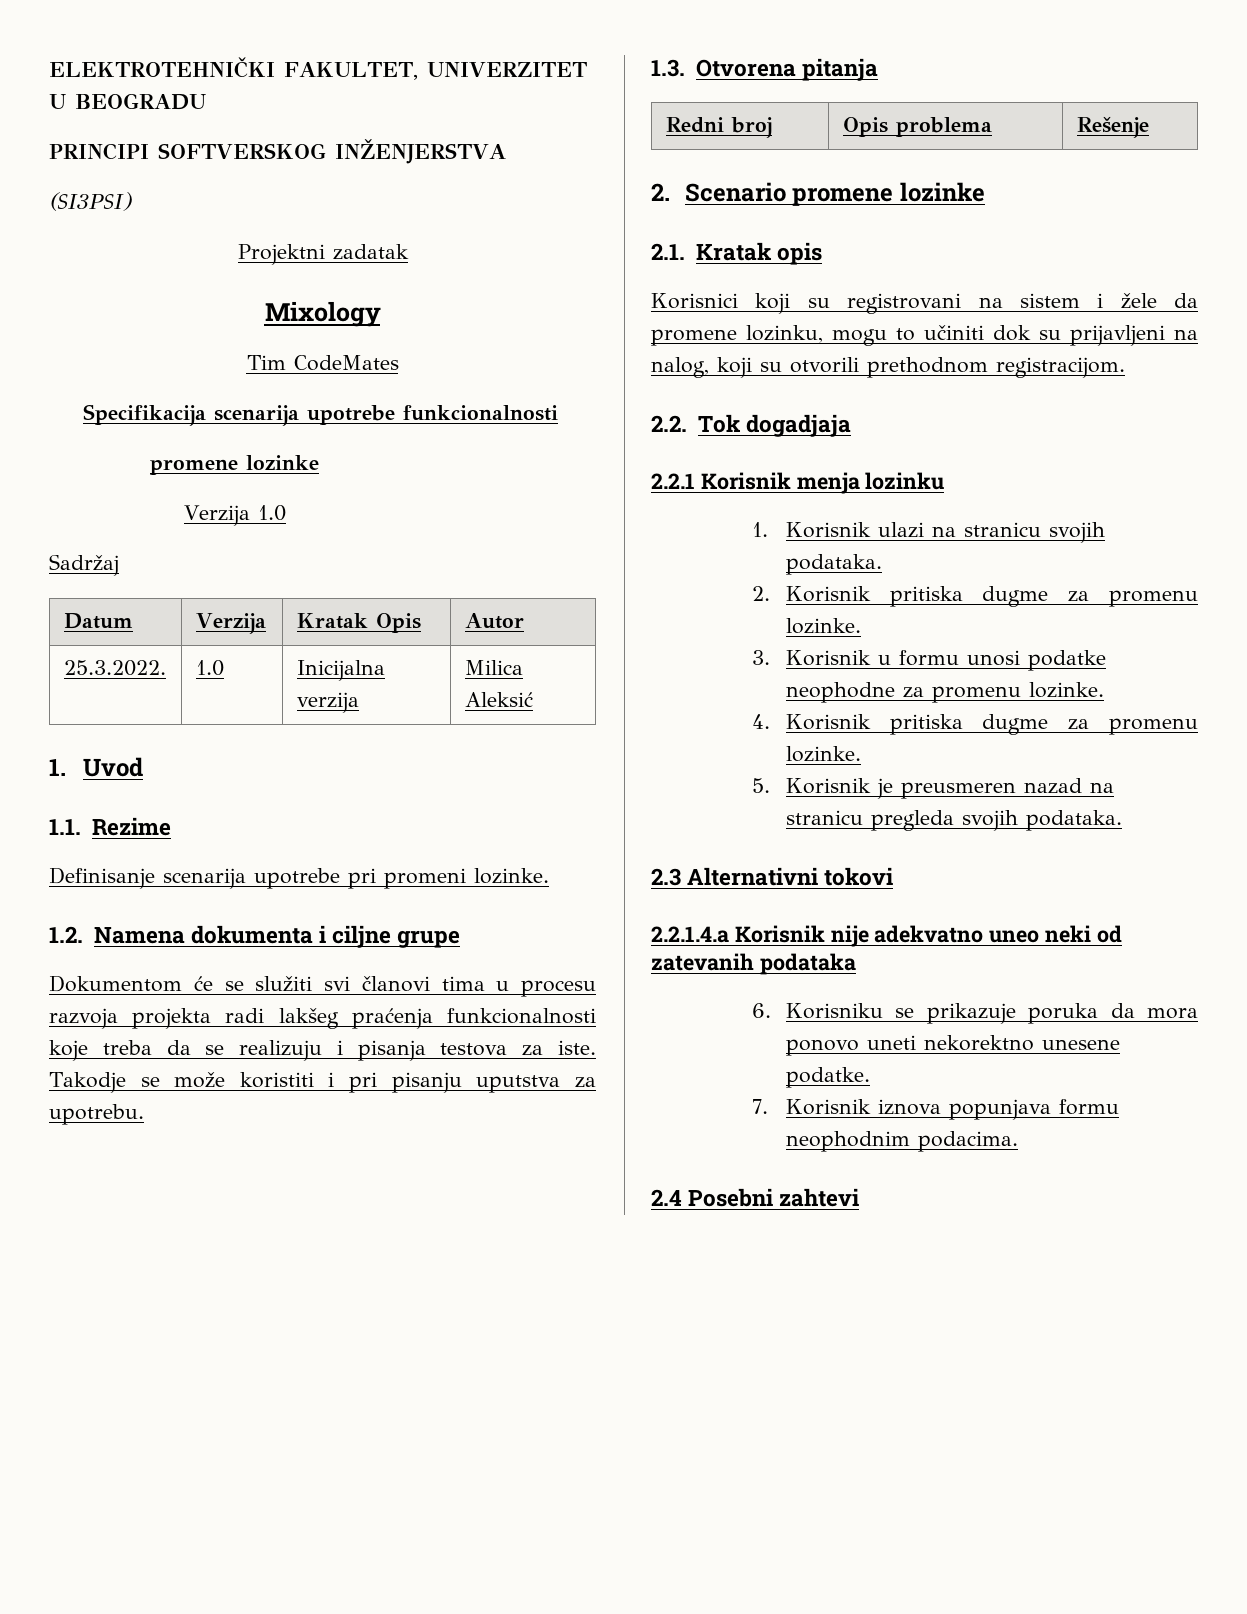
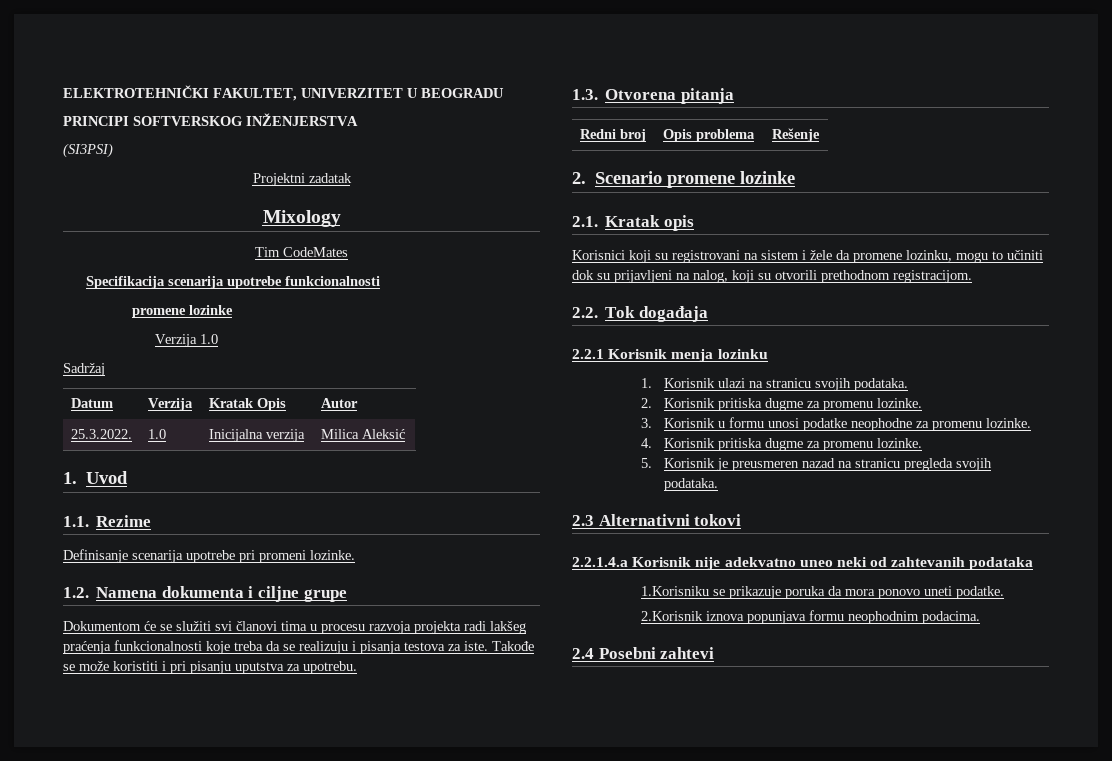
- Takodje se može koristiti i pri pisanju uputstva za upotrebu.
+ Takođe se može koristiti i pri pisanju uputstva za upotrebu.
- 2.2. Tok dogadjaja
+ 2.2. Tok događaja
- 2.2.1.4.a Korisnik nije adekvatno uneo neki od zatevanih podataka
+ 2.2.1.4.a Korisnik nije adekvatno uneo neki od zahtevanih podataka
- 6. Korisniku se prikazuje poruka da mora ponovo uneti nekorektno unesene podatke.
+ 1.Korisniku se prikazuje poruka da mora ponovo uneti podatke.
- 7. Korisnik iznova popunjava formu neophodnim podacima.
+ 2.Korisnik iznova popunjava formu neophodnim podacima.

